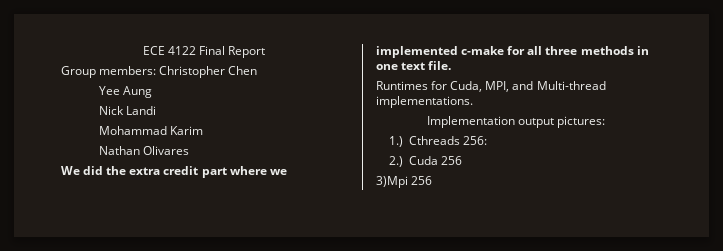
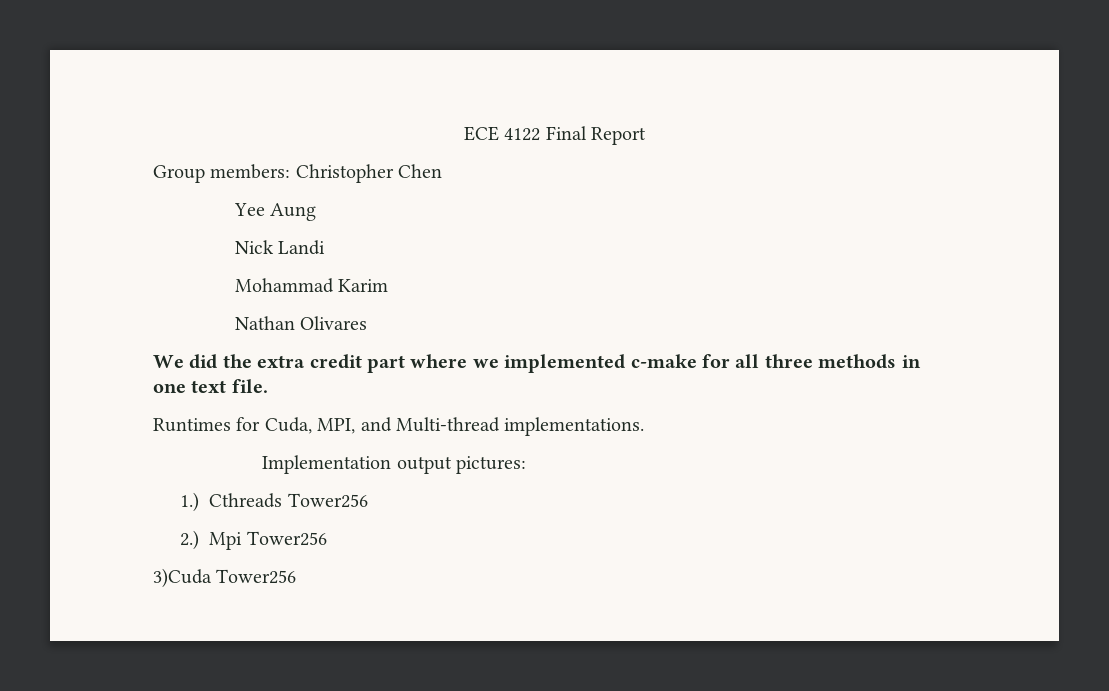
- 1.) Cthreads 256:
+ 1.) Cthreads Tower256
- 2.) Cuda 256
- 3)Mpi 256
+ 2.) Mpi Tower256
+ 3)Cuda Tower256

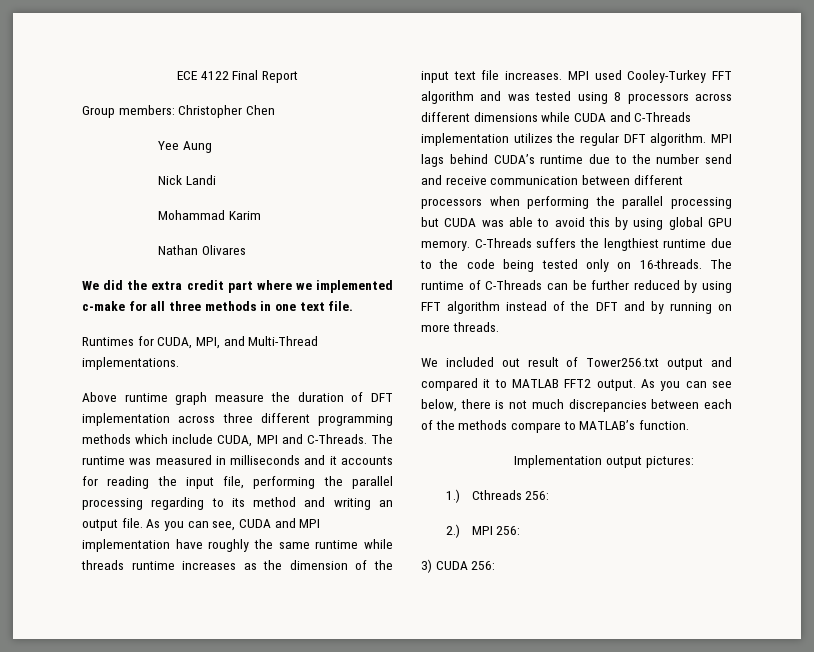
- Runtimes for Cuda, MPI, and Multi-thread implementations.
+ Runtimes for CUDA, MPI, and Multi-Thread implementations.
+ Above runtime graph measure the duration of DFT implementation across three different programming methods which include CUDA, MPI and C-Threads. The runtime was measured in milliseconds and it accounts for reading the input file, performing the parallel processing regarding to its method and writing an output file. As you can see, CUDA and MPI implementation have roughly the same runtime while threads runtime increases as the dimension of the input text file increases. MPI used Cooley-Turkey FFT algorithm and was tested using 8 processors across different dimensions while CUDA and C-Threads implementation utilizes the regular DFT algorithm. MPI lags behind CUDA’s runtime due to the number send and receive communication between different processors when performing the parallel processing but CUDA was able to avoid this by using global GPU memory. C-Threads suffers the lengthiest runtime due to the code being tested only on 16-threads. The runtime of C-Threads can be further reduced by using FFT algorithm instead of the DFT and by running on more threads.
+ We included out result of Tower256.txt output and compared it to MATLAB FFT2 output. As you can see below, there is not much discrepancies between each of the methods compare to MATLAB’s function.
- 1.) Cthreads Tower256
+ 1.) Cthreads 256:
- 2.) Mpi Tower256
- 3)Cuda Tower256
+ 2.) MPI 256:
+ 3) CUDA 256:

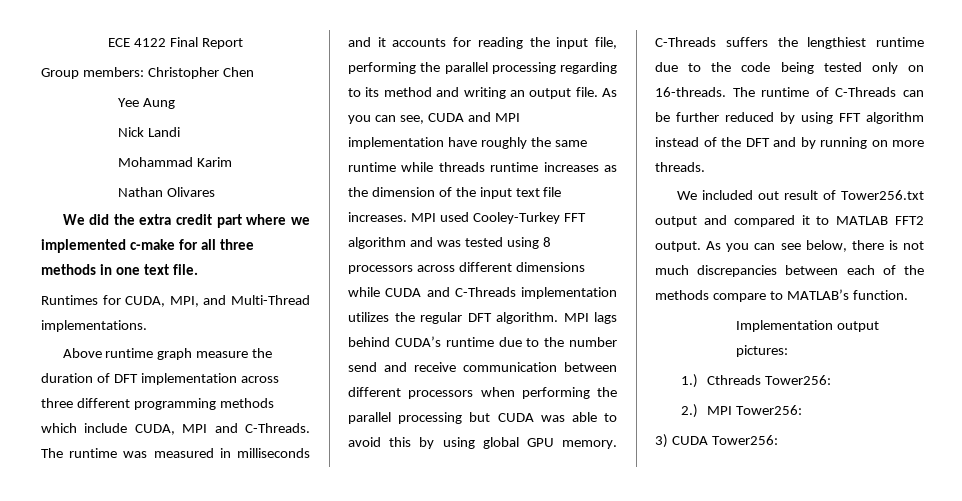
- 1.) Cthreads 256:
+ 1.) Cthreads Tower256:
- 2.) MPI 256:
+ 2.) MPI Tower256:
- 3) CUDA 256:
+ 3) CUDA Tower256:

